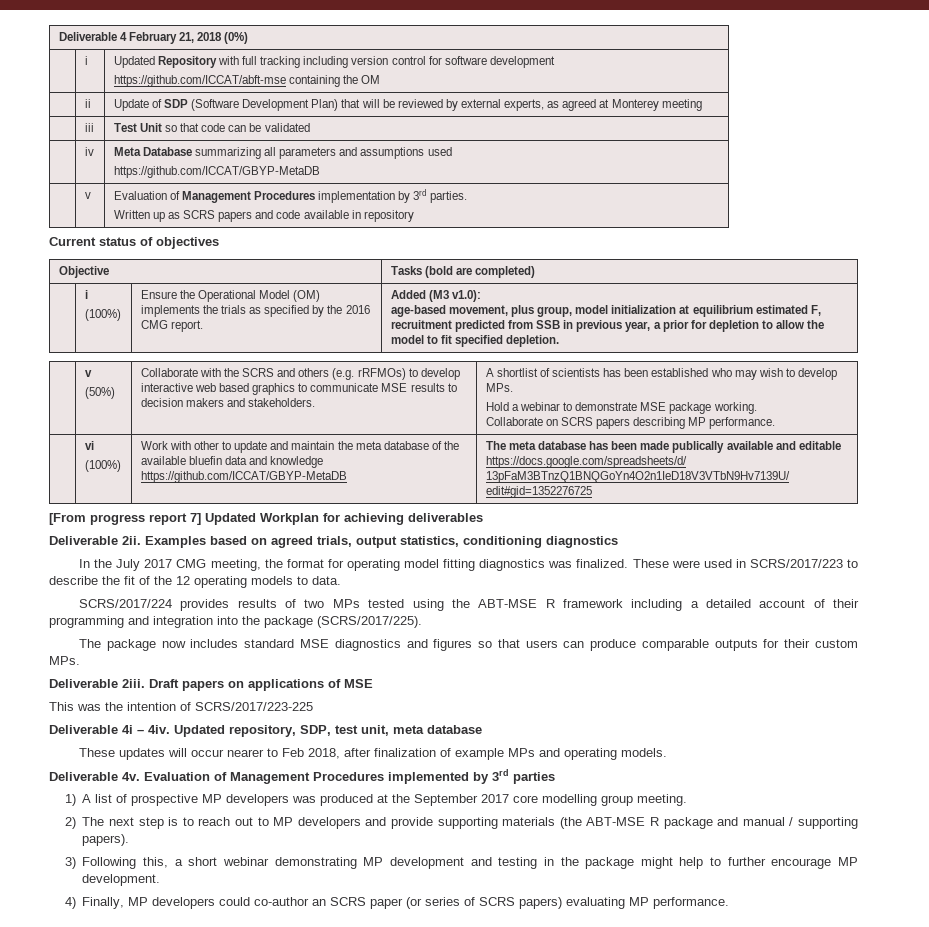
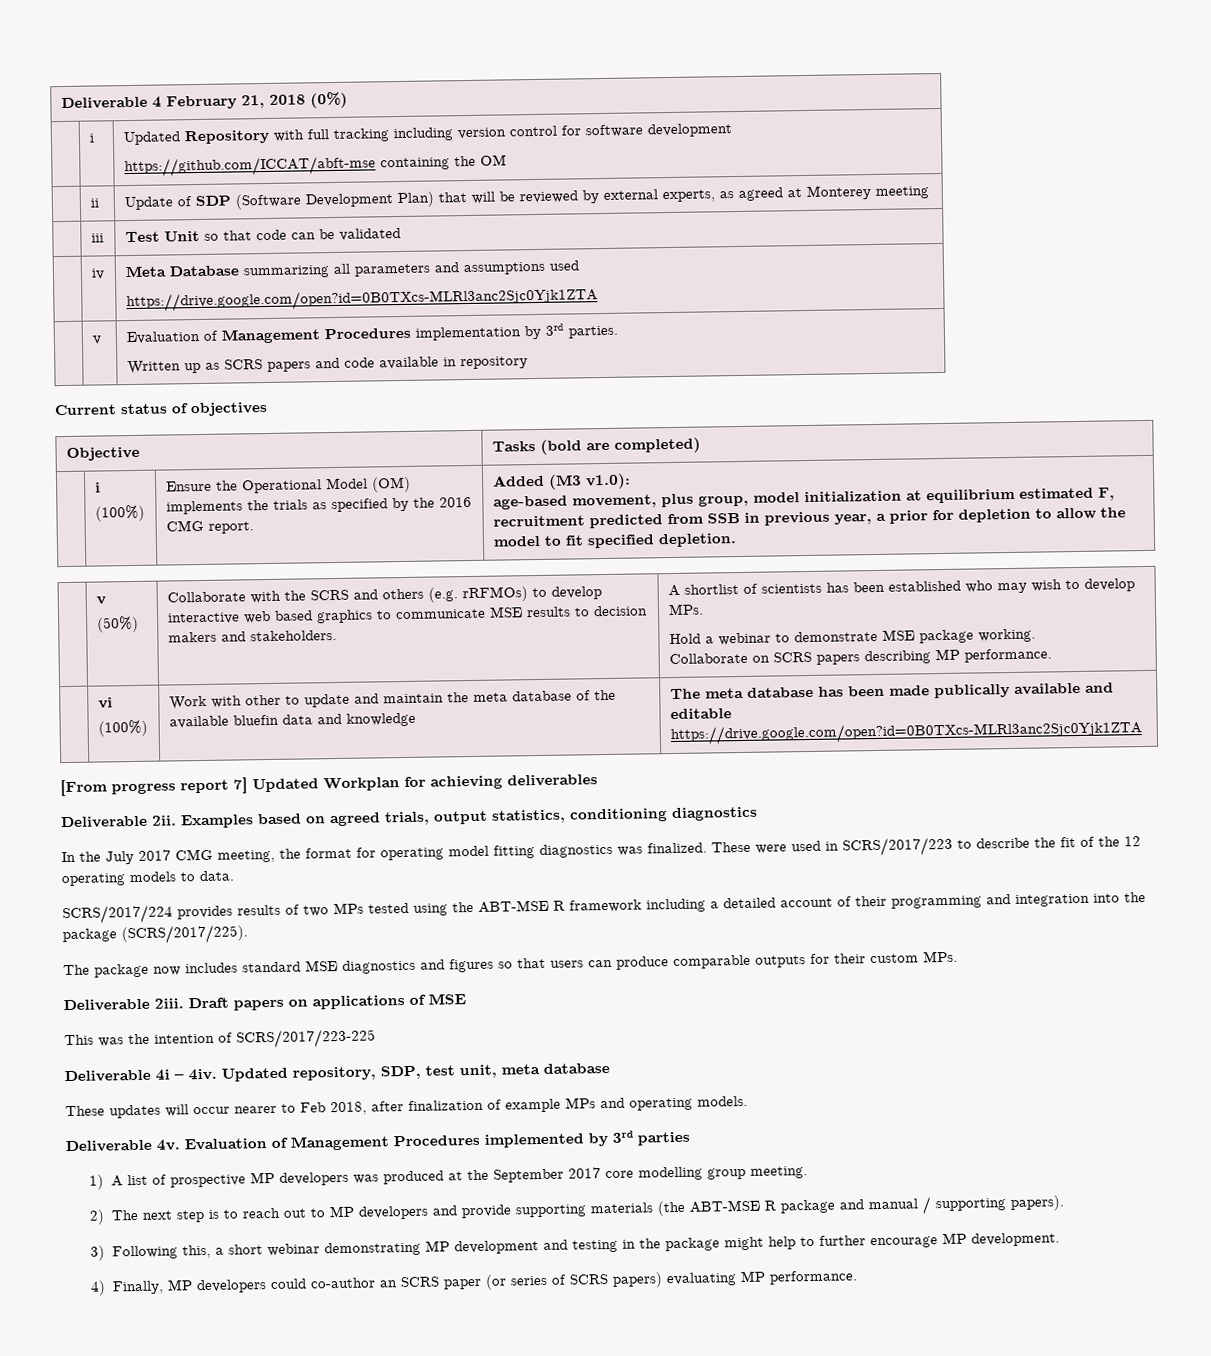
  | iv | Meta Database summarizing all parameters and assumptions used
- https://github.com/ICCAT/GBYP-MetaDB
+ https://drive.google.com/open?id=0B0TXcs-MLRl3anc2Sjc0Yjk1ZTA
  | vi
- (100%) | Work with other to update and maintain the meta database of the available bluefin data and knowledge https://github.com/ICCAT/GBYP-MetaDB | The meta database has been made publically available and editable https://docs.google.com/spreadsheets/d/ 13pFaM3BTnzQ1BNQGoYn4O2n1IeD18V3VTbN9Hv7139U/ edit#gid=1352276725
+ (100%) | Work with other to update and maintain the meta database of the available bluefin data and knowledge | The meta database has been made publically available and editable https://drive.google.com/open?id=0B0TXcs-MLRl3anc2Sjc0Yjk1ZTA

